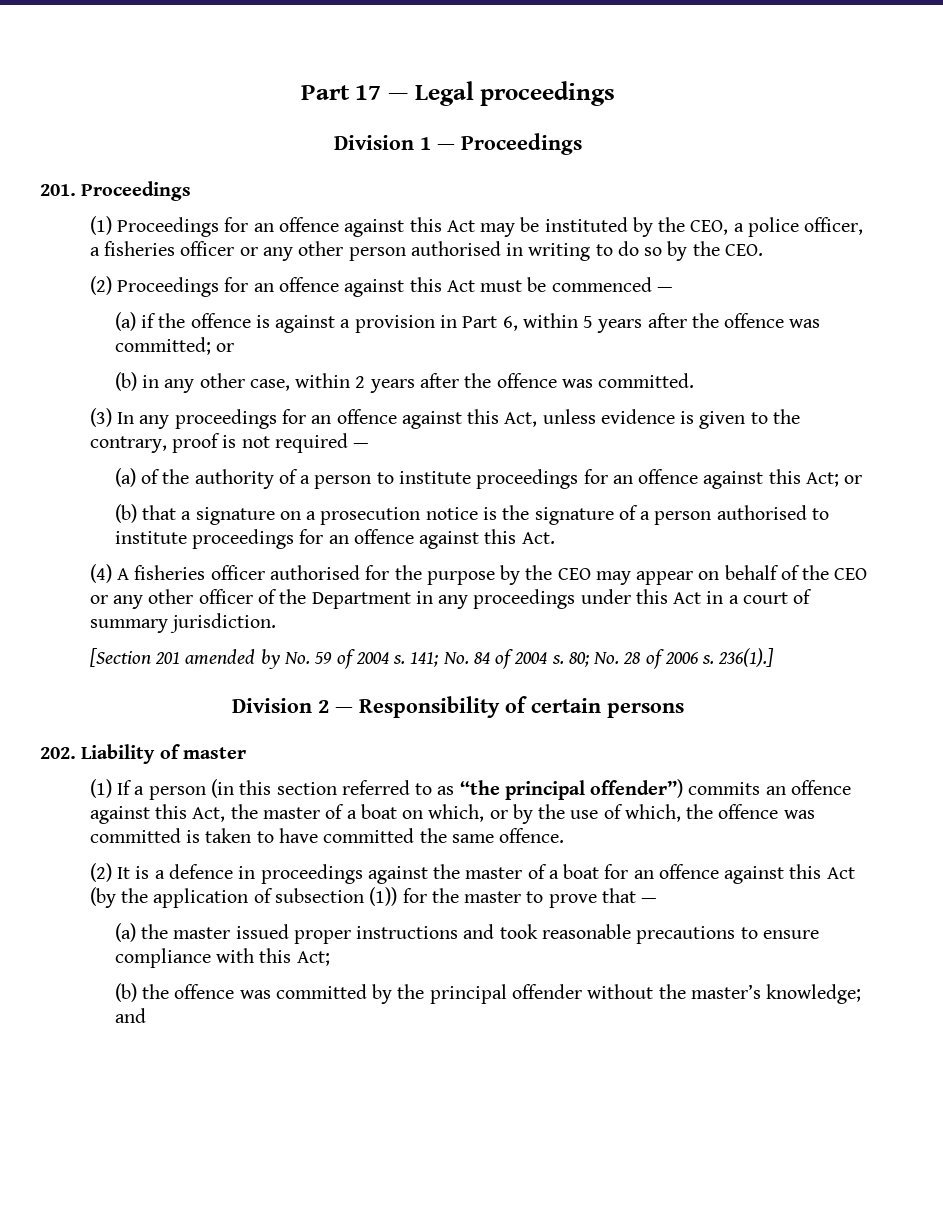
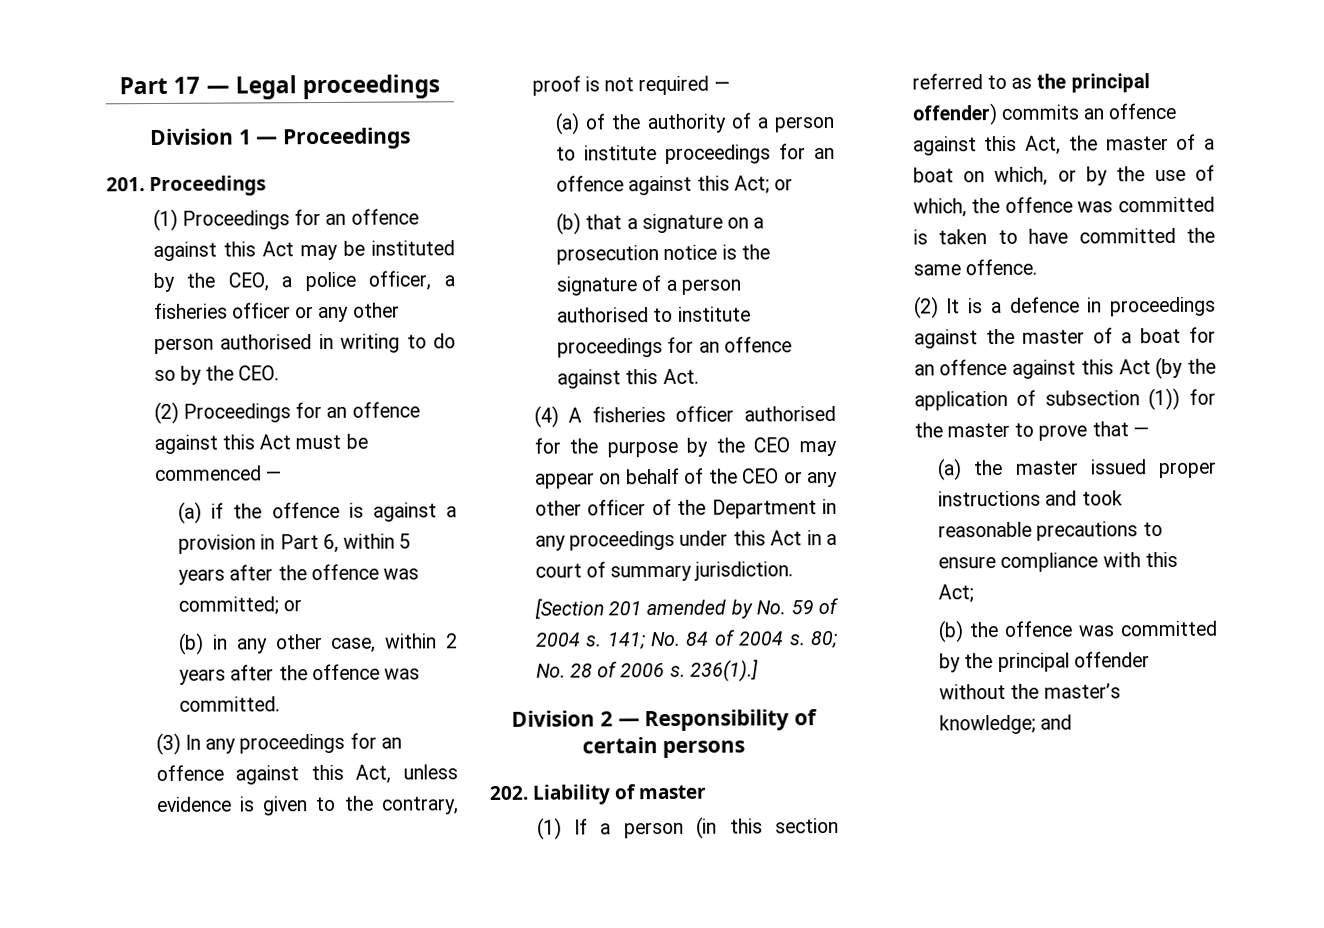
- (1) If a person (in this section referred to as “the principal offender”) commits an offence against this Act, the master of a boat on which, or by the use of which, the offence was committed is taken to have committed the same offence.
+ (1) If a person (in this section referred to as the principal offender) commits an offence against this Act, the master of a boat on which, or by the use of which, the offence was committed is taken to have committed the same offence.

